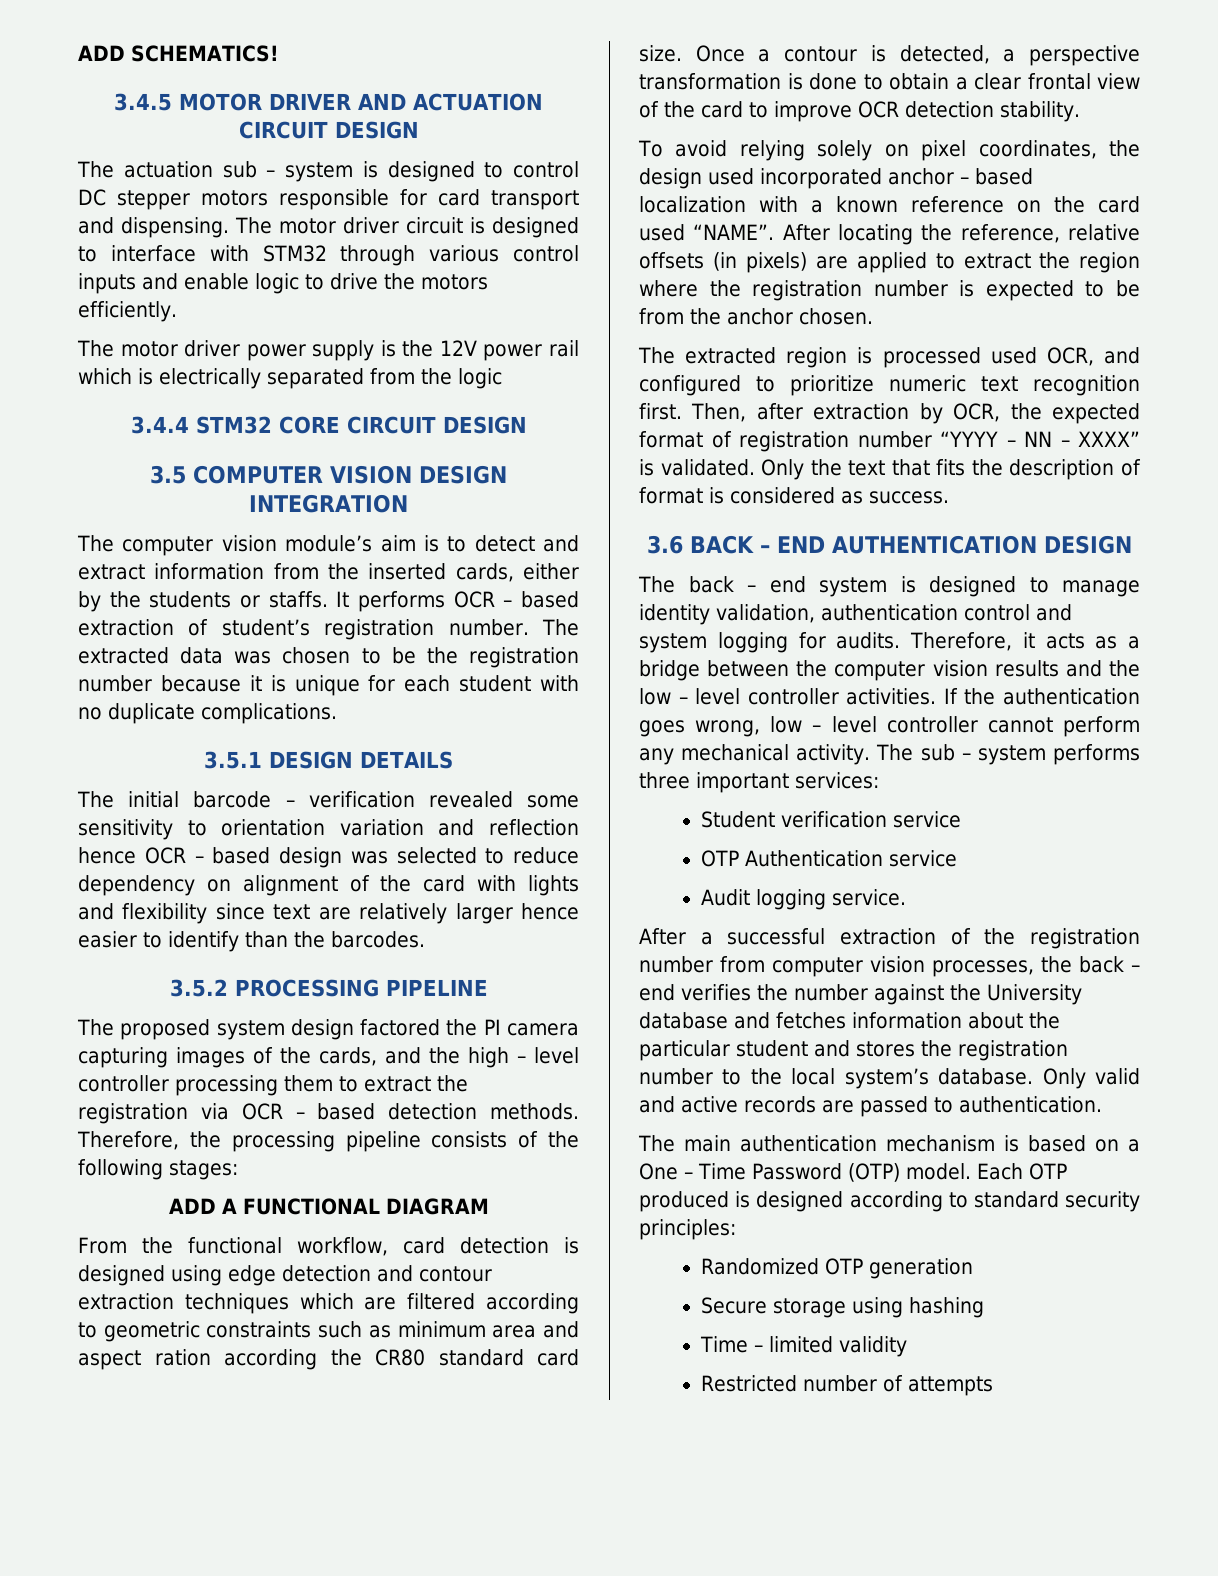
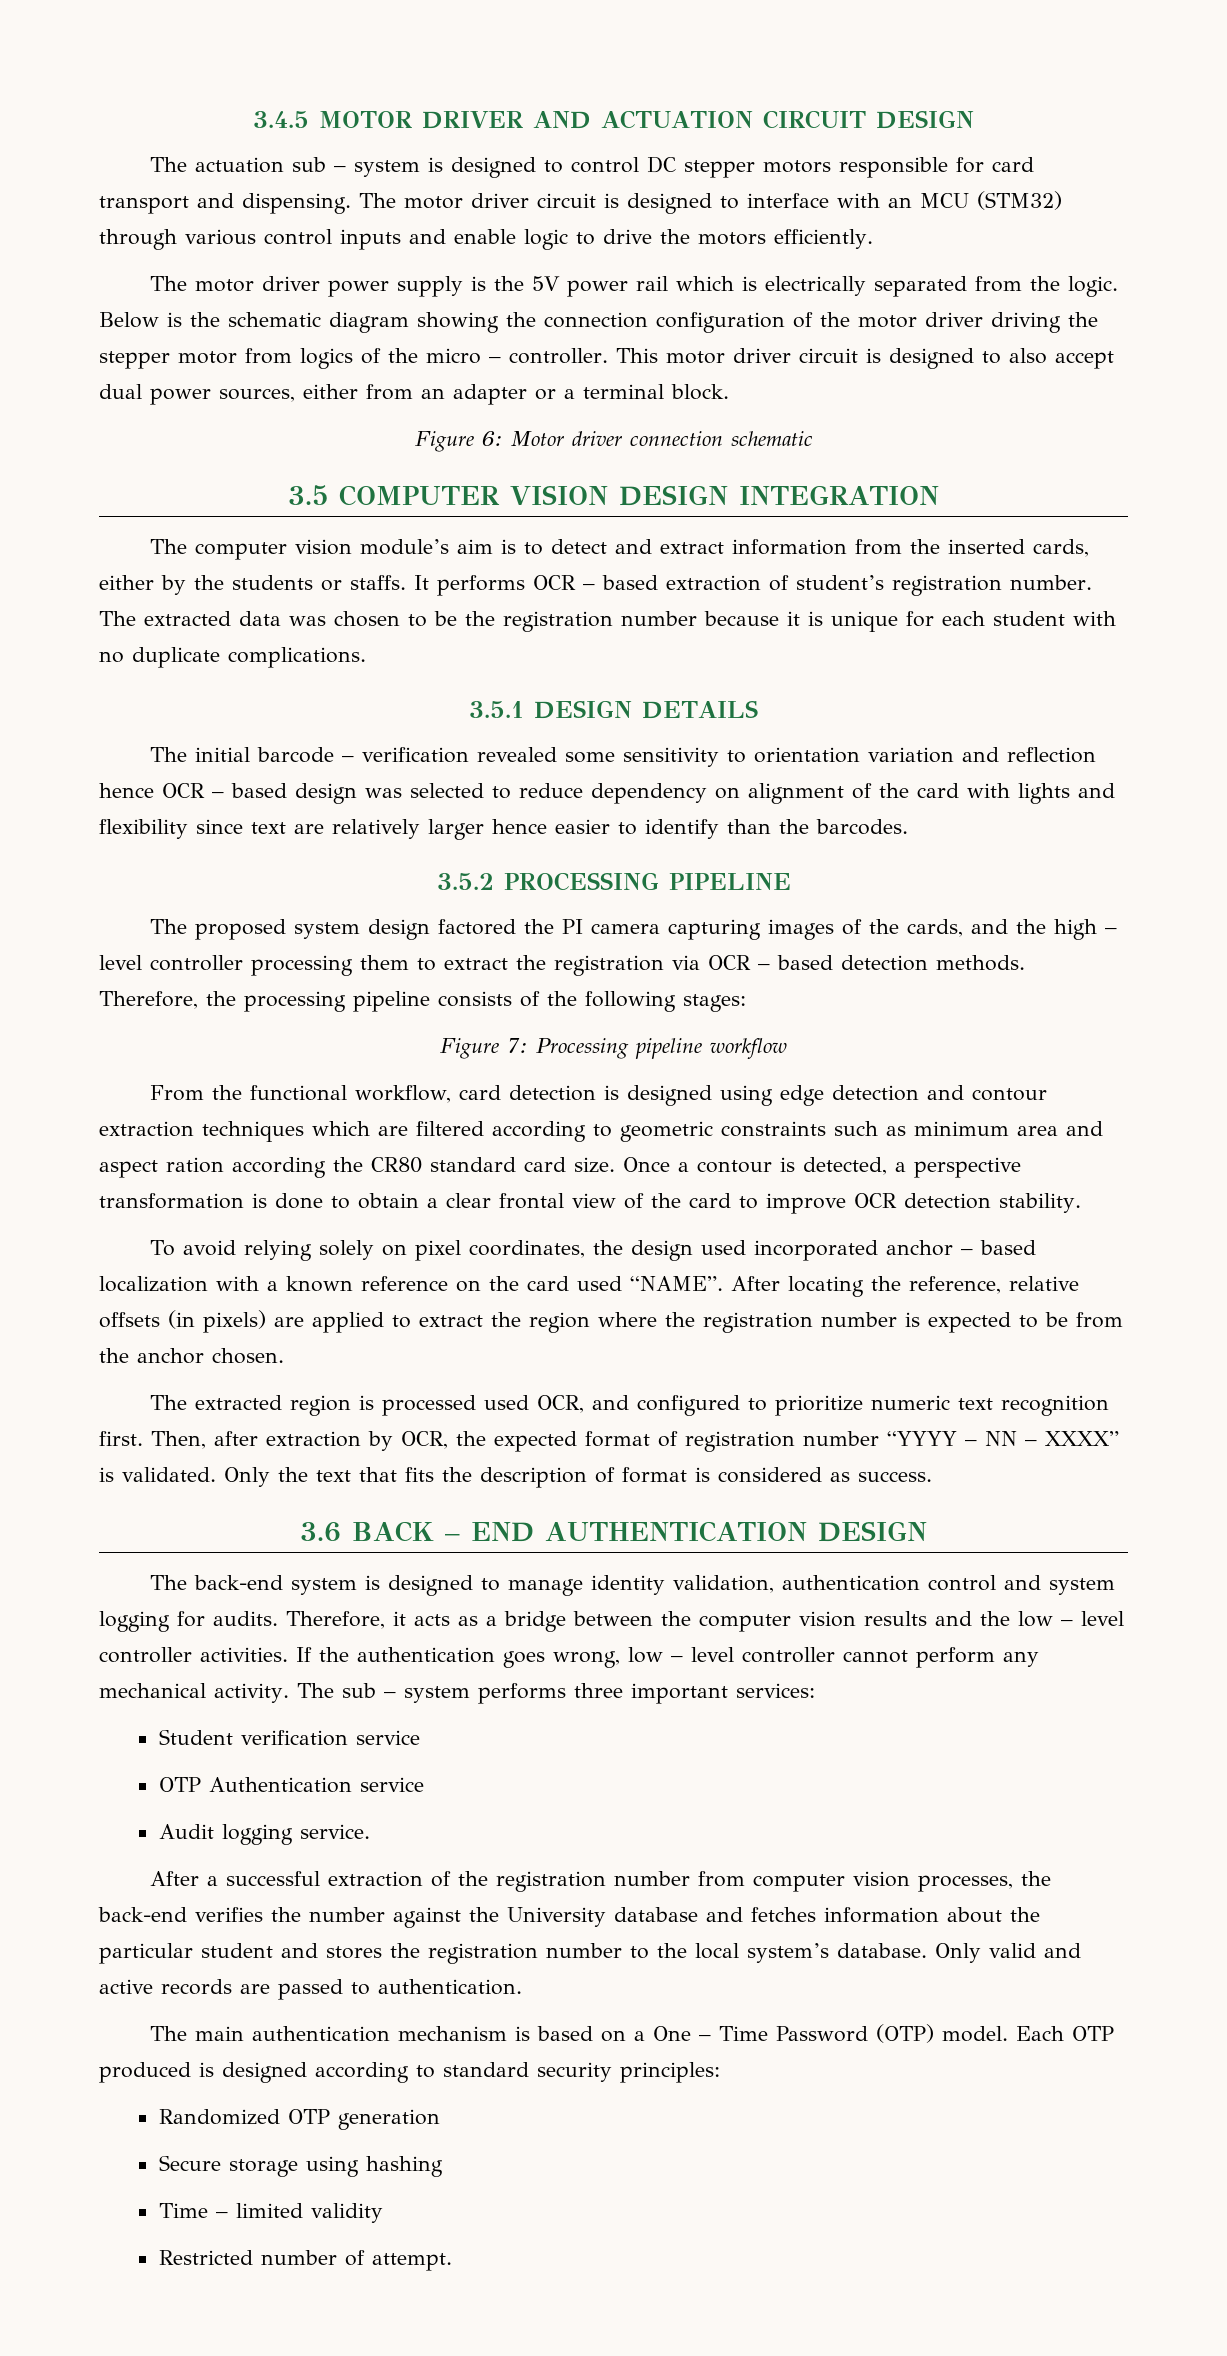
- ADD SCHEMATICS!
- The motor driver circuit is designed to interface with STM32 through various control inputs and enable logic to drive the motors efficiently.
+ The motor driver circuit is designed to interface with an MCU (STM32) through various control inputs and enable logic to drive the motors efficiently.
- The motor driver power supply is the 12V power rail which is electrically separated from the logic
- 3.4.4 STM32 CORE CIRCUIT DESIGN
+ The motor driver power supply is the 5V power rail which is electrically separated from the logic. Below is the schematic diagram showing the connection configuration of the motor driver driving the stepper motor from logics of the micro – controller. This motor driver circuit is designed to also accept dual power sources, either from an adapter or a terminal block.
+ Figure 6: Motor driver connection schematic
- ADD A FUNCTIONAL DIAGRAM
+ Figure 7: Processing pipeline workflow
- The back – end system is designed to manage identity validation, authentication control and system logging for audits.
+ The back-end system is designed to manage identity validation, authentication control and system logging for audits.
- After a successful extraction of the registration number from computer vision processes, the back – end verifies the number against the University database and fetches information about the particular student and stores the registration number to the local system’s database.
+ After a successful extraction of the registration number from computer vision processes, the back-end verifies the number against the University database and fetches information about the particular student and stores the registration number to the local system’s database.
- Restricted number of attempts
+ Restricted number of attempt.

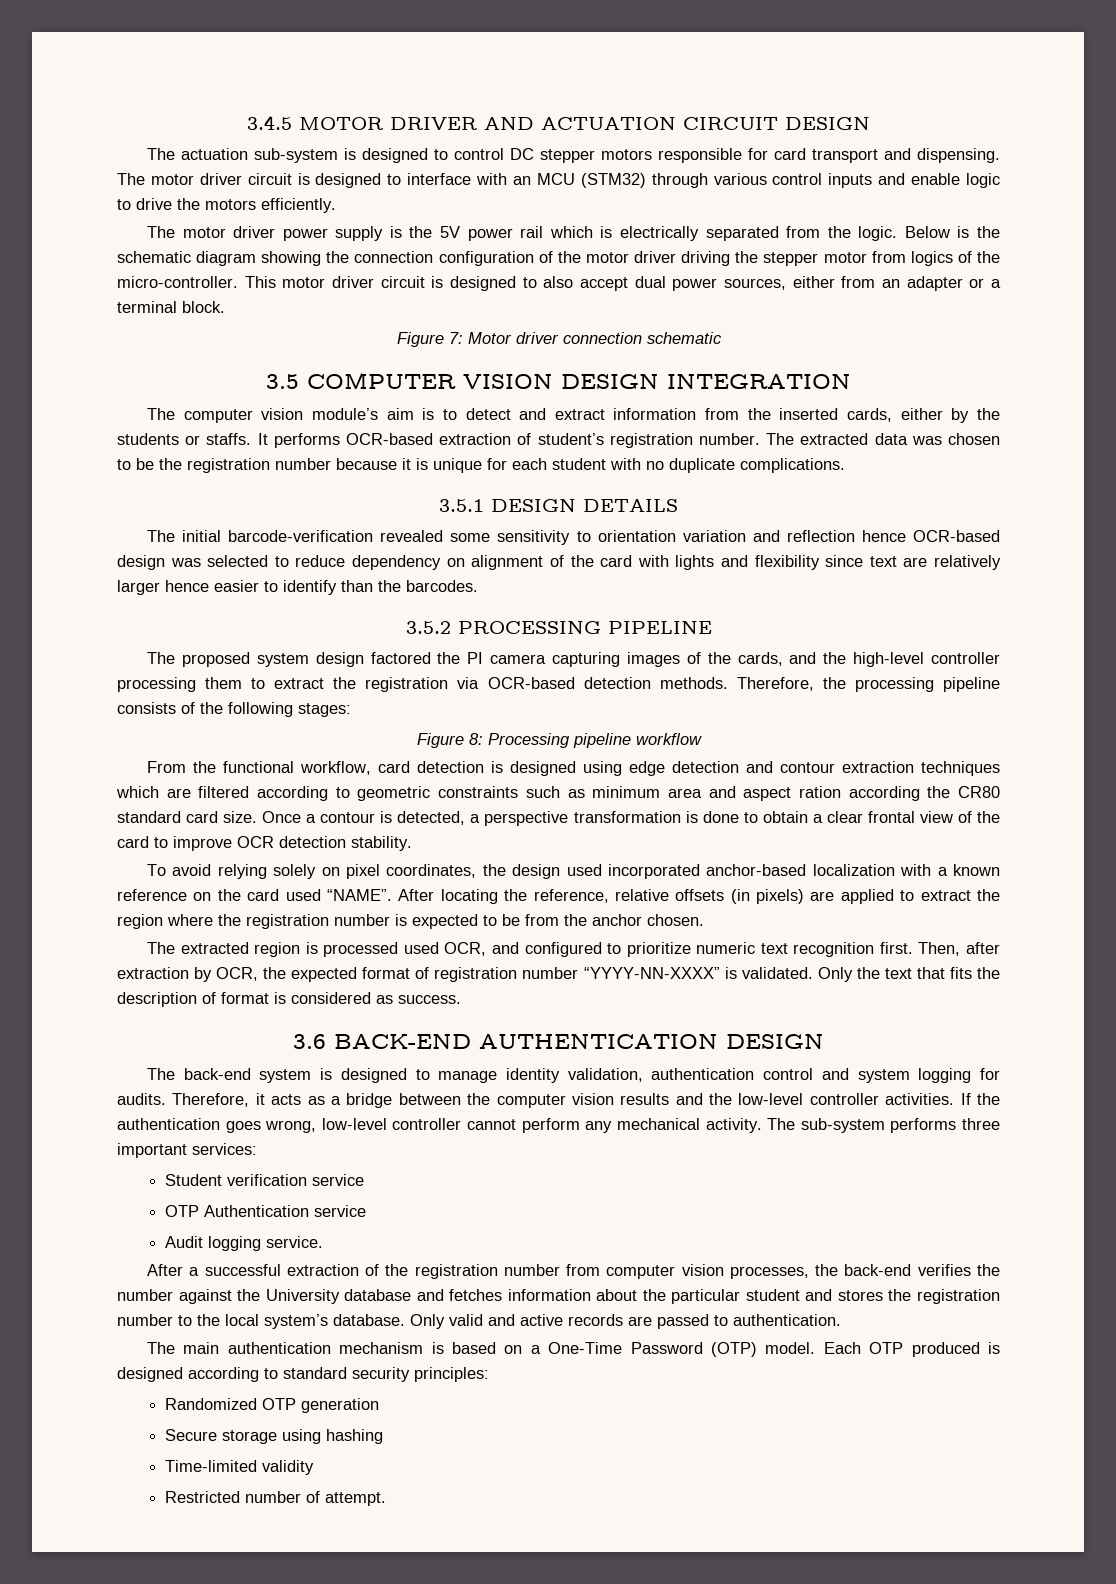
- The actuation sub – system is designed to control DC stepper motors responsible for card transport and dispensing.
+ The actuation sub-system is designed to control DC stepper motors responsible for card transport and dispensing.
- Below is the schematic diagram showing the connection configuration of the motor driver driving the stepper motor from logics of the micro – controller.
+ Below is the schematic diagram showing the connection configuration of the motor driver driving the stepper motor from logics of the micro-controller.
- Figure 6: Motor driver connection schematic
+ Figure 7: Motor driver connection schematic
- It performs OCR – based extraction of student’s registration number.
+ It performs OCR-based extraction of student’s registration number.
- The initial barcode – verification revealed some sensitivity to orientation variation and reflection hence OCR – based design was selected to reduce dependency on alignment of the card with lights and flexibility since text are relatively larger hence easier to identify than the barcodes.
+ The initial barcode-verification revealed some sensitivity to orientation variation and reflection hence OCR-based design was selected to reduce dependency on alignment of the card with lights and flexibility since text are relatively larger hence easier to identify than the barcodes.
- The proposed system design factored the PI camera capturing images of the cards, and the high – level controller processing them to extract the registration via OCR – based detection methods.
+ The proposed system design factored the PI camera capturing images of the cards, and the high-level controller processing them to extract the registration via OCR-based detection methods.
- Figure 7: Processing pipeline workflow
+ Figure 8: Processing pipeline workflow
- To avoid relying solely on pixel coordinates, the design used incorporated anchor – based localization with a known reference on the card used “NAME”.
+ To avoid relying solely on pixel coordinates, the design used incorporated anchor-based localization with a known reference on the card used “NAME”.
- Then, after extraction by OCR, the expected format of registration number “YYYY – NN – XXXX” is validated.
+ Then, after extraction by OCR, the expected format of registration number “YYYY-NN-XXXX” is validated.
- 3.6 BACK – END AUTHENTICATION DESIGN
+ 3.6 BACK-END AUTHENTICATION DESIGN
- Therefore, it acts as a bridge between the computer vision results and the low – level controller activities.
+ Therefore, it acts as a bridge between the computer vision results and the low-level controller activities.
- If the authentication goes wrong, low – level controller cannot perform any mechanical activity.
+ If the authentication goes wrong, low-level controller cannot perform any mechanical activity.
- The sub – system performs three important services:
+ The sub-system performs three important services:
- The main authentication mechanism is based on a One – Time Password (OTP) model.
+ The main authentication mechanism is based on a One-Time Password (OTP) model.
- Time – limited validity
+ Time-limited validity

